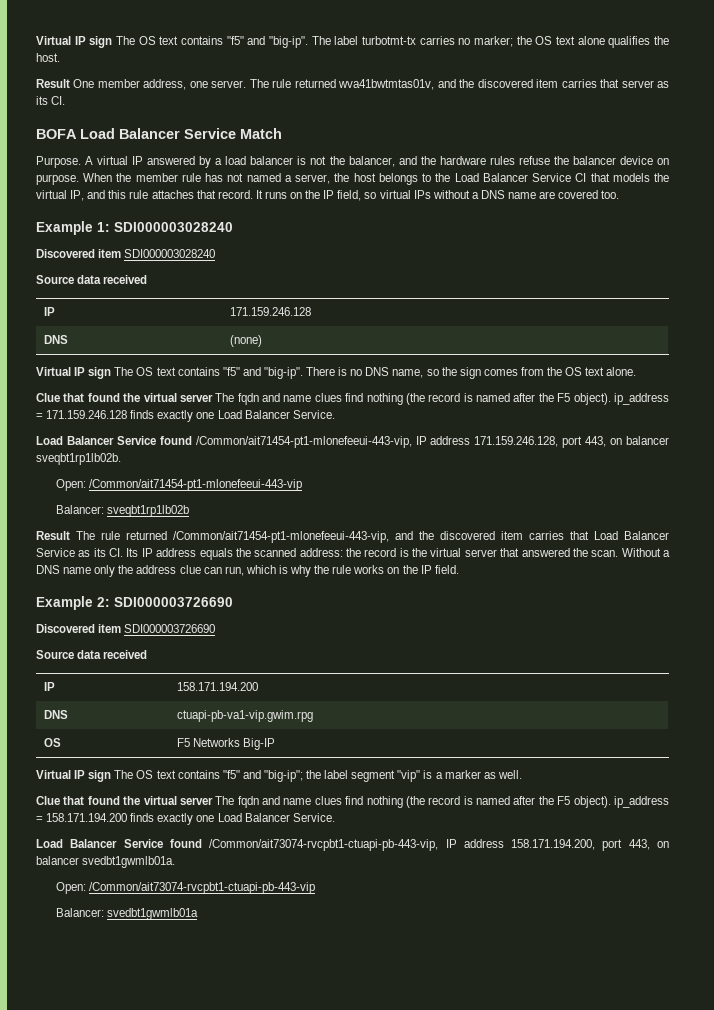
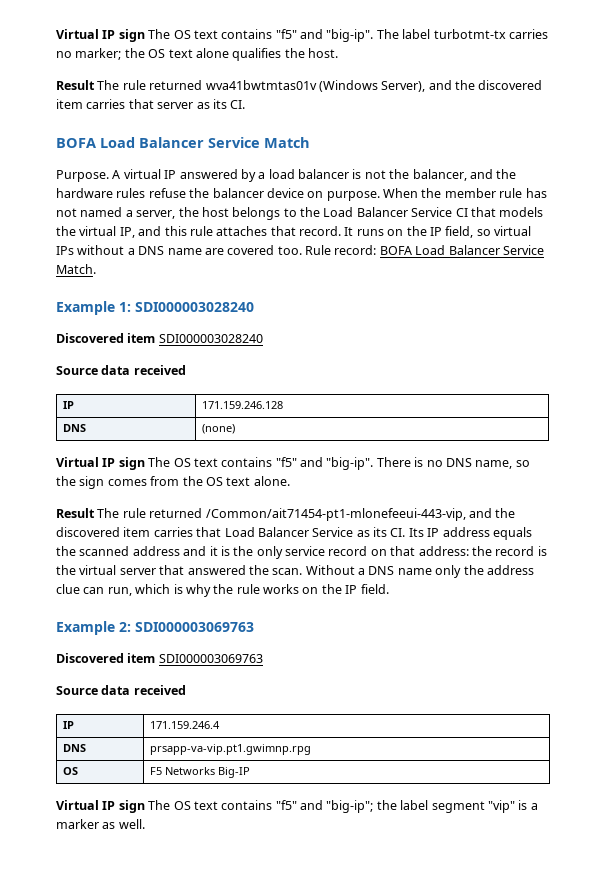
- Result One member address, one server. The rule returned wva41bwtmtas01v, and the discovered item carries that server as its CI.
+ Result The rule returned wva41bwtmtas01v (Windows Server), and the discovered item carries that server as its CI.
+ Rule record: BOFA Load Balancer Service Match.
- Clue that found the virtual server The fqdn and name clues find nothing (the record is named after the F5 object). ip_address = 171.159.246.128 finds exactly one Load Balancer Service.
- Load Balancer Service found /Common/ait71454-pt1-mlonefeeui-443-vip, IP address 171.159.246.128, port 443, on balancer sveqbt1rp1lb02b.
- Open: /Common/ait71454-pt1-mlonefeeui-443-vip
- Balancer: sveqbt1rp1lb02b
- Result The rule returned /Common/ait71454-pt1-mlonefeeui-443-vip, and the discovered item carries that Load Balancer Service as its CI. Its IP address equals the scanned address: the record is the virtual server that answered the scan.
+ Result The rule returned /Common/ait71454-pt1-mlonefeeui-443-vip, and the discovered item carries that Load Balancer Service as its CI. Its IP address equals the scanned address and it is the only service record on that address: the record is the virtual server that answered the scan.
- Example 2: SDI000003726690
- Discovered item SDI000003726690
+ Example 2: SDI000003069763
+ Discovered item SDI000003069763
  Source data received
- IP | 158.171.194.200
- DNS | ctuapi-pb-va1-vip.gwim.rpg
+ IP | 171.159.246.4
+ DNS | prsapp-va-vip.pt1.gwimnp.rpg
- Clue that found the virtual server The fqdn and name clues find nothing (the record is named after the F5 object). ip_address = 158.171.194.200 finds exactly one Load Balancer Service.
- Load Balancer Service found /Common/ait73074-rvcpbt1-ctuapi-pb-443-vip, IP address 158.171.194.200, port 443, on balancer svedbt1gwmlb01a.
- Open: /Common/ait73074-rvcpbt1-ctuapi-pb-443-vip
- Balancer: svedbt1gwmlb01a

